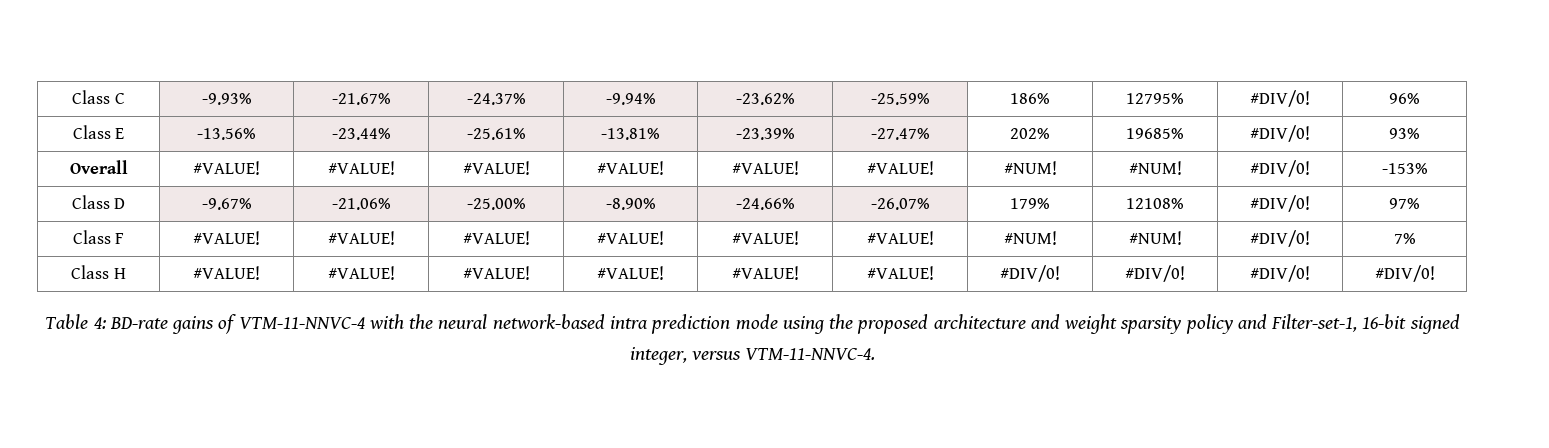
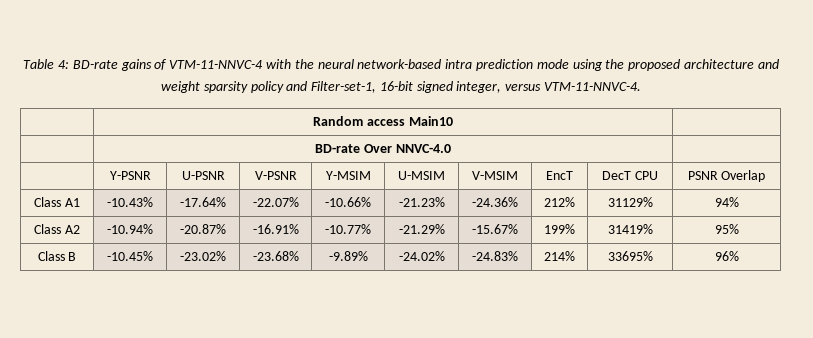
- Class C | -9.93% | -21.67% | -24.37% | -9.94% | -23.62% | -25.59% | 186% | 12795% | #DIV/0! | 96%
- Class E | -13.56% | -23.44% | -25.61% | -13.81% | -23.39% | -27.47% | 202% | 19685% | #DIV/0! | 93%
- Overall | #VALUE! | #VALUE! | #VALUE! | #VALUE! | #VALUE! | #VALUE! | #NUM! | #NUM! | #DIV/0! | -153%
- Class D | -9.67% | -21.06% | -25.00% | -8.90% | -24.66% | -26.07% | 179% | 12108% | #DIV/0! | 97%
- Class F | #VALUE! | #VALUE! | #VALUE! | #VALUE! | #VALUE! | #VALUE! | #NUM! | #NUM! | #DIV/0! | 7%
- Class H | #VALUE! | #VALUE! | #VALUE! | #VALUE! | #VALUE! | #VALUE! | #DIV/0! | #DIV/0! | #DIV/0! | #DIV/0!
+ | Random access Main10 |
+ | BD-rate Over NNVC-4.0 |
+ | Y-PSNR | U-PSNR | V-PSNR | Y-MSIM | U-MSIM | V-MSIM | EncT | DecT CPU | PSNR Overlap
+ Class A1 | -10.43% | -17.64% | -22.07% | -10.66% | -21.23% | -24.36% | 212% | 31129% | 94%
+ Class A2 | -10.94% | -20.87% | -16.91% | -10.77% | -21.29% | -15.67% | 199% | 31419% | 95%
+ Class B | -10.45% | -23.02% | -23.68% | -9.89% | -24.02% | -24.83% | 214% | 33695% | 96%

